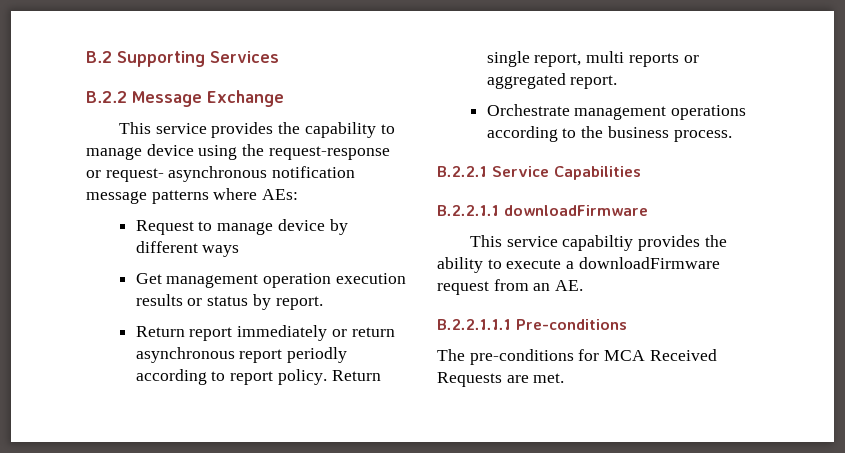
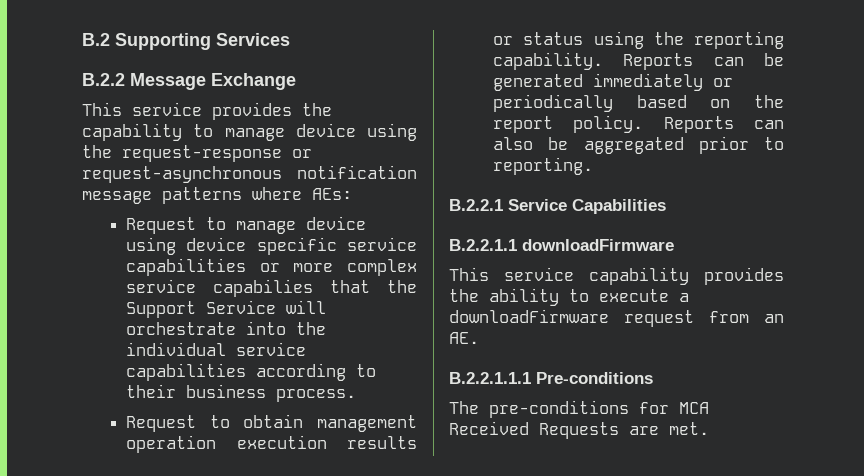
- This service provides the capability to manage device using the request-response or request- asynchronous notification message patterns where AEs:
+ This service provides the capability to manage device using the request-response or request-asynchronous notification message patterns where AEs:
- Request to manage device by different ways
- Get management operation execution results or status by report.
- Return report immediately or return asynchronous report periodly according to report policy. Return single report, multi reports or aggregated report.
- Orchestrate management operations according to the business process.
+ Request to manage device using device specific service capabilities or more complex service capabilies that the Support Service will orchestrate into the individual service capabilities according to their business process.
+ Request to obtain management operation execution results or status using the reporting capability. Reports can be generated immediately or periodically based on the report policy. Reports can also be aggregated prior to reporting.
- This service capabiltiy provides the ability to execute a downloadFirmware request from an AE.
+ This service capability provides the ability to execute a downloadFirmware request from an AE.

